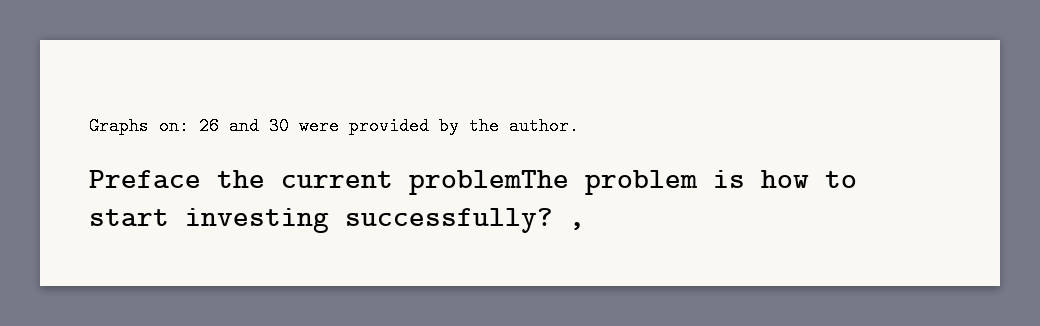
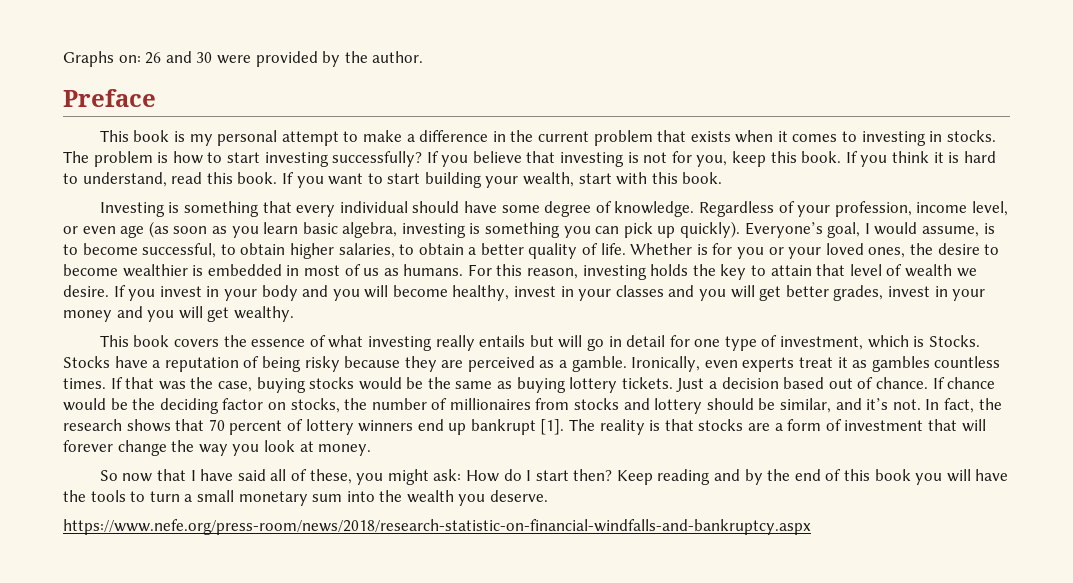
- Preface the current problemThe problem is how to start investing successfully? ,
+ Preface
+ This book is my personal attempt to make a difference in the current problem that exists when it comes to investing in stocks. The problem is how to start investing successfully? If you believe that investing is not for you, keep this book. If you think it is hard to understand, read this book. If you want to start building your wealth, start with this book.
+ Investing is something that every individual should have some degree of knowledge. Regardless of your profession, income level, or even age (as soon as you learn basic algebra, investing is something you can pick up quickly). Everyone’s goal, I would assume, is to become successful, to obtain higher salaries, to obtain a better quality of life. Whether is for you or your loved ones, the desire to become wealthier is embedded in most of us as humans. For this reason, investing holds the key to attain that level of wealth we desire. If you invest in your body and you will become healthy, invest in your classes and you will get better grades, invest in your money and you will get wealthy.
+ This book covers the essence of what investing really entails but will go in detail for one type of investment, which is Stocks. Stocks have a reputation of being risky because they are perceived as a gamble. Ironically, even experts treat it as gambles countless times. If that was the case, buying stocks would be the same as buying lottery tickets. Just a decision based out of chance. If chance would be the deciding factor on stocks, the number of millionaires from stocks and lottery should be similar, and it’s not. In fact, the research shows that 70 percent of lottery winners end up bankrupt [1]. The reality is that stocks are a form of investment that will forever change the way you look at money.
+ So now that I have said all of these, you might ask: How do I start then? Keep reading and by the end of this book you will have the tools to turn a small monetary sum into the wealth you deserve.
+ https://www.nefe.org/press-room/news/2018/research-statistic-on-financial-windfalls-and-bankruptcy.aspx

